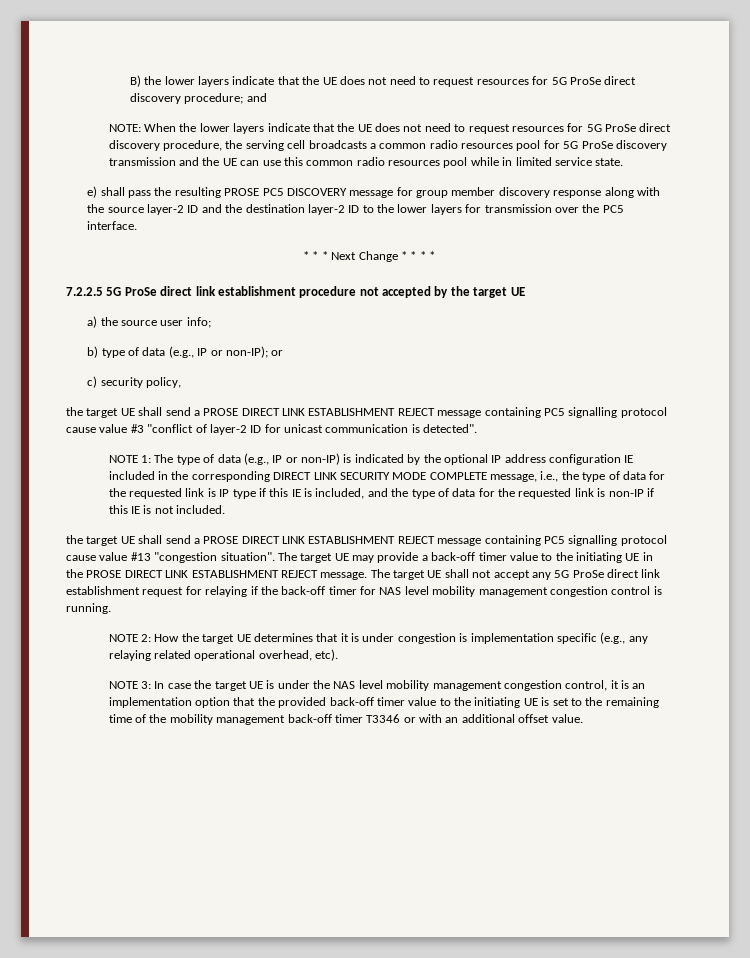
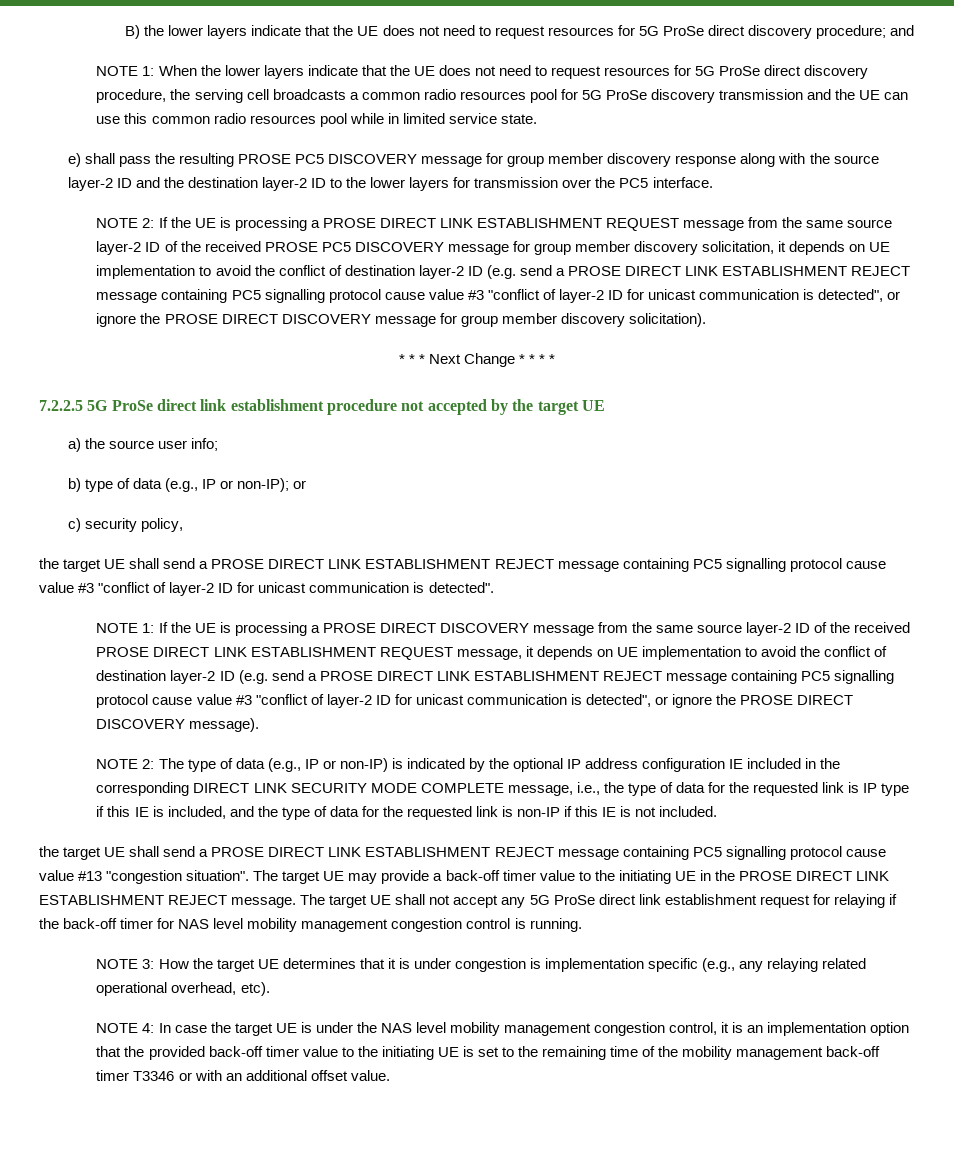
- NOTE: When the lower layers indicate that the UE does not need to request resources for 5G ProSe direct discovery procedure, the serving cell broadcasts a common radio resources pool for 5G ProSe discovery transmission and the UE can use this common radio resources pool while in limited service state.
+ NOTE 1: When the lower layers indicate that the UE does not need to request resources for 5G ProSe direct discovery procedure, the serving cell broadcasts a common radio resources pool for 5G ProSe discovery transmission and the UE can use this common radio resources pool while in limited service state.
+ NOTE 2: If the UE is processing a PROSE DIRECT LINK ESTABLISHMENT REQUEST message from the same source layer-2 ID of the received PROSE PC5 DISCOVERY message for group member discovery solicitation, it depends on UE implementation to avoid the conflict of destination layer-2 ID (e.g. send a PROSE DIRECT LINK ESTABLISHMENT REJECT message containing PC5 signalling protocol cause value #3 "conflict of layer-2 ID for unicast communication is detected", or ignore the PROSE DIRECT DISCOVERY message for group member discovery solicitation).
+ If the UE is processing a PROSE DIRECT DISCOVERY message from the same source layer-2 ID of the received PROSE DIRECT LINK ESTABLISHMENT REQUEST message, it depends on UE implementation to avoid the conflict of destination layer-2 ID (e.g. send a PROSE DIRECT LINK ESTABLISHMENT REJECT message containing PC5 signalling protocol cause value #3 "conflict of layer-2 ID for unicast communication is detected", or ignore the PROSE DIRECT DISCOVERY message).
+ NOTE 2:
- NOTE 2: How the target UE determines that it is under congestion is implementation specific (e.g., any relaying related operational overhead, etc).
+ NOTE 3: How the target UE determines that it is under congestion is implementation specific (e.g., any relaying related operational overhead, etc).
- NOTE 3: In case the target UE is under the NAS level mobility management congestion control, it is an implementation option that the provided back-off timer value to the initiating UE is set to the remaining time of the mobility management back-off timer T3346 or with an additional offset value.
+ NOTE 4: In case the target UE is under the NAS level mobility management congestion control, it is an implementation option that the provided back-off timer value to the initiating UE is set to the remaining time of the mobility management back-off timer T3346 or with an additional offset value.

